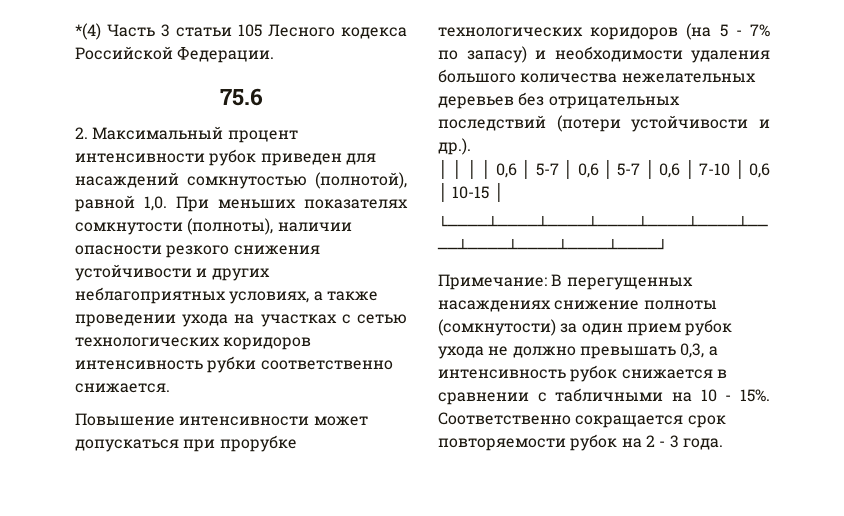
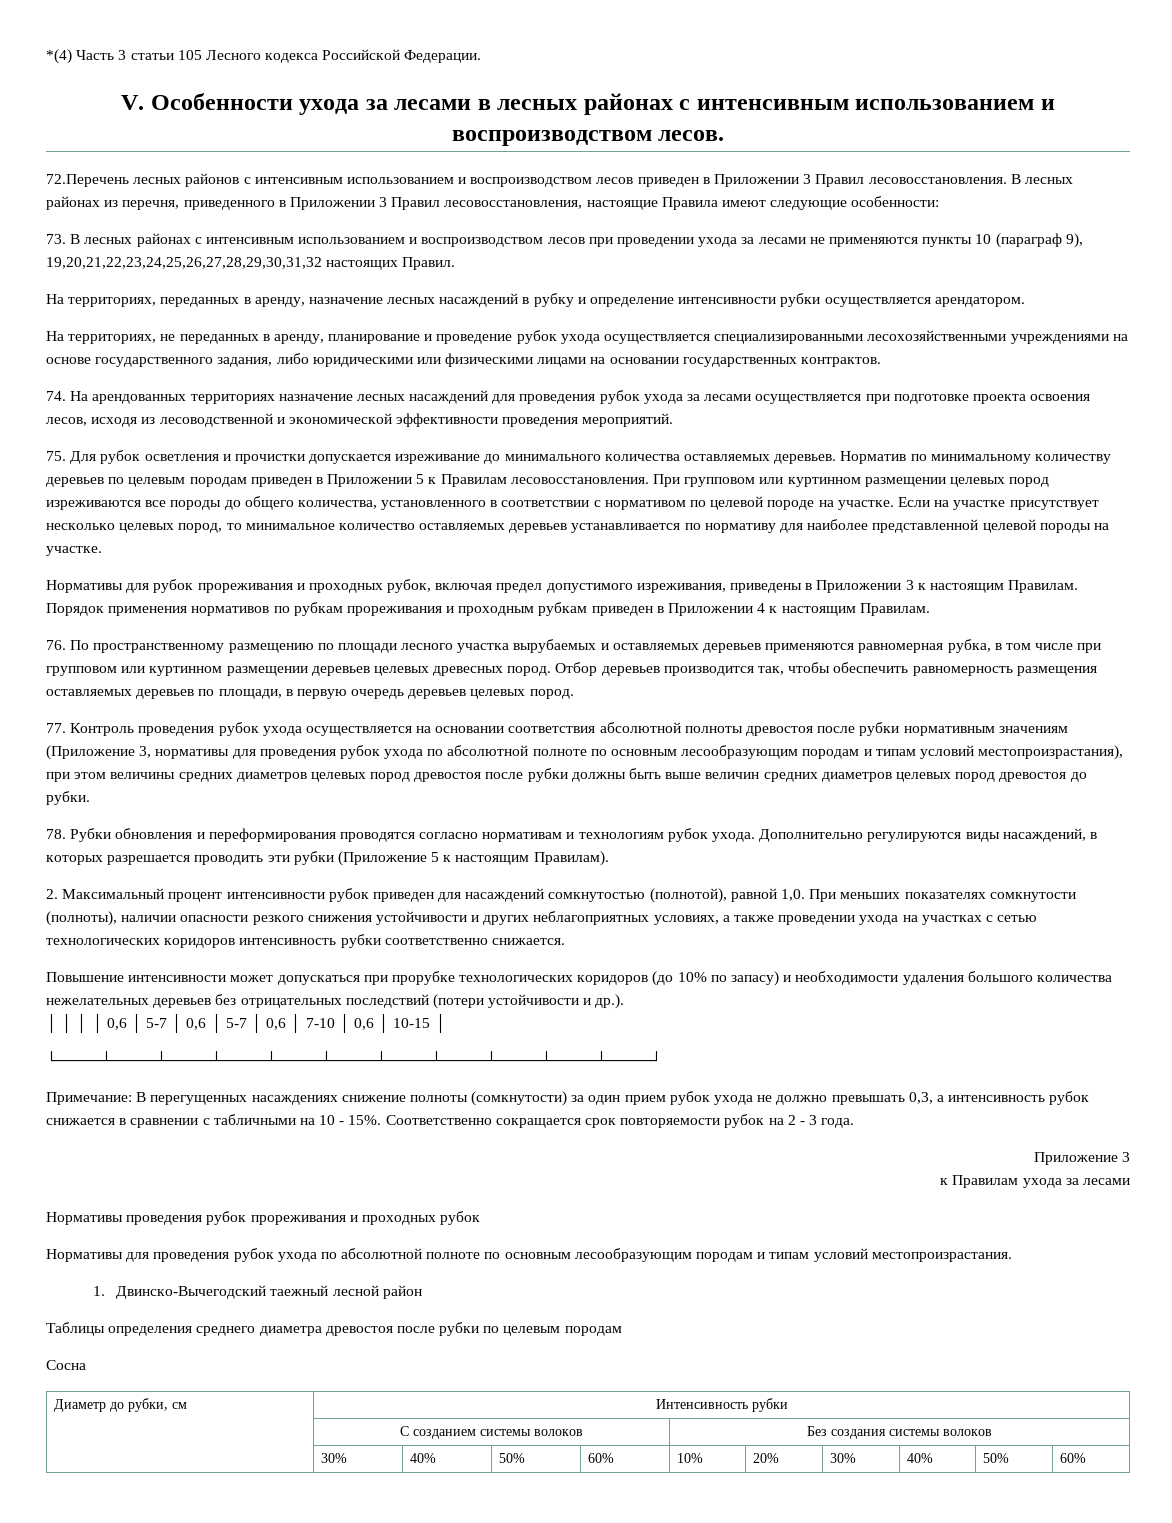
- 75.6
+ V. Особенности ухода за лесами в лесных районах с интенсивным использованием и воспроизводством лесов.
+ 72.Перечень лесных районов с интенсивным использованием и воспроизводством лесов приведен в Приложении 3 Правил лесовосстановления. В лесных районах из перечня, приведенного в Приложении 3 Правил лесовосстановления, настоящие Правила имеют следующие особенности:
+ 73. В лесных районах с интенсивным использованием и воспроизводством лесов при проведении ухода за лесами не применяются пункты 10 (параграф 9), 19,20,21,22,23,24,25,26,27,28,29,30,31,32 настоящих Правил.
+ На территориях, переданных в аренду, назначение лесных насаждений в рубку и определение интенсивности рубки осуществляется арендатором.
+ На территориях, не переданных в аренду, планирование и проведение рубок ухода осуществляется специализированными лесохозяйственными учреждениями на основе государственного задания, либо юридическими или физическими лицами на основании государственных контрактов.
+ 74. На арендованных территориях назначение лесных насаждений для проведения рубок ухода за лесами осуществляется при подготовке проекта освоения лесов, исходя из лесоводственной и экономической эффективности проведения мероприятий.
+ 75. Для рубок осветления и прочистки допускается изреживание до минимального количества оставляемых деревьев. Норматив по минимальному количеству деревьев по целевым породам приведен в Приложении 5 к Правилам лесовосстановления. При групповом или куртинном размещении целевых пород изреживаются все породы до общего количества, установленного в соответствии с нормативом по целевой породе на участке. Если на участке присутствует несколько целевых пород, то минимальное количество оставляемых деревьев устанавливается по нормативу для наиболее представленной целевой породы на участке.
+ Нормативы для рубок прореживания и проходных рубок, включая предел допустимого изреживания, приведены в Приложении 3 к настоящим Правилам. Порядок применения нормативов по рубкам прореживания и проходным рубкам приведен в Приложении 4 к настоящим Правилам.
+ 76. По пространственному размещению по площади лесного участка вырубаемых и оставляемых деревьев применяются равномерная рубка, в том числе при групповом или куртинном размещении деревьев целевых древесных пород. Отбор деревьев производится так, чтобы обеспечить равномерность размещения оставляемых деревьев по площади, в первую очередь деревьев целевых пород.
+ 77. Контроль проведения рубок ухода осуществляется на основании соответствия абсолютной полноты древостоя после рубки нормативным значениям (Приложение 3, нормативы для проведения рубок ухода по абсолютной полноте по основным лесообразующим породам и типам условий местопроизрастания), при этом величины средних диаметров целевых пород древостоя после рубки должны быть выше величин средних диаметров целевых пород древостоя до рубки.
+ 78. Рубки обновления и переформирования проводятся согласно нормативам и технологиям рубок ухода. Дополнительно регулируются виды насаждений, в которых разрешается проводить эти рубки (Приложение 5 к настоящим Правилам).
- Повышение интенсивности может допускаться при прорубке технологических коридоров (на 5 - 7% по запасу) и необходимости удаления большого количества нежелательных деревьев без отрицательных последствий (потери устойчивости и др.).
+ Повышение интенсивности может допускаться при прорубке технологических коридоров (до 10% по запасу) и необходимости удаления большого количества нежелательных деревьев без отрицательных последствий (потери устойчивости и др.).
+ Приложение 3
+ к Правилам ухода за лесами
+ Нормативы проведения рубок прореживания и проходных рубок
+ Нормативы для проведения рубок ухода по абсолютной полноте по основным лесообразующим породам и типам условий местопроизрастания.
+ 1. Двинско-Вычегодский таежный лесной район
+ Таблицы определения среднего диаметра древостоя после рубки по целевым породам
+ Сосна
+ Диаметр до рубки, см | Интенсивность рубки
+ | С созданием системы волоков | Без создания системы волоков
+ | 30% | 40% | 50% | 60% | 10% | 20% | 30% | 40% | 50% | 60%

